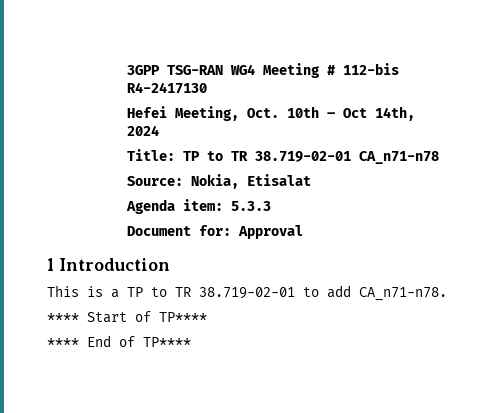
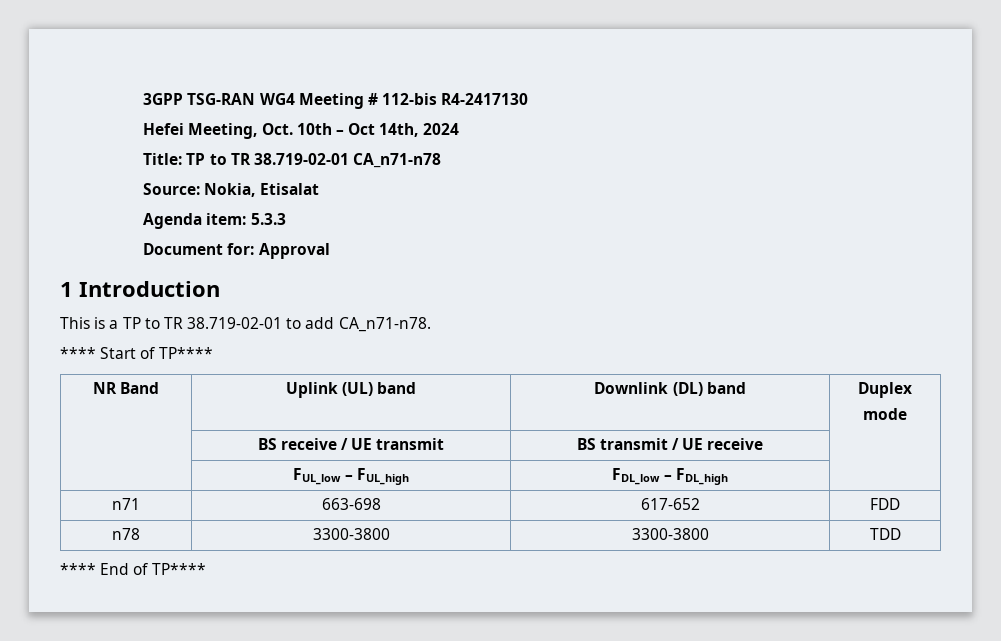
+ NR Band | Uplink (UL) band | Downlink (DL) band | Duplex
+ mode
+ | BS receive / UE transmit | BS transmit / UE receive |
+ | FUL_low – FUL_high | FDL_low – FDL_high |
+ n71 | 663-698 | 617-652 | FDD
+ n78 | 3300-3800 | 3300-3800 | TDD

